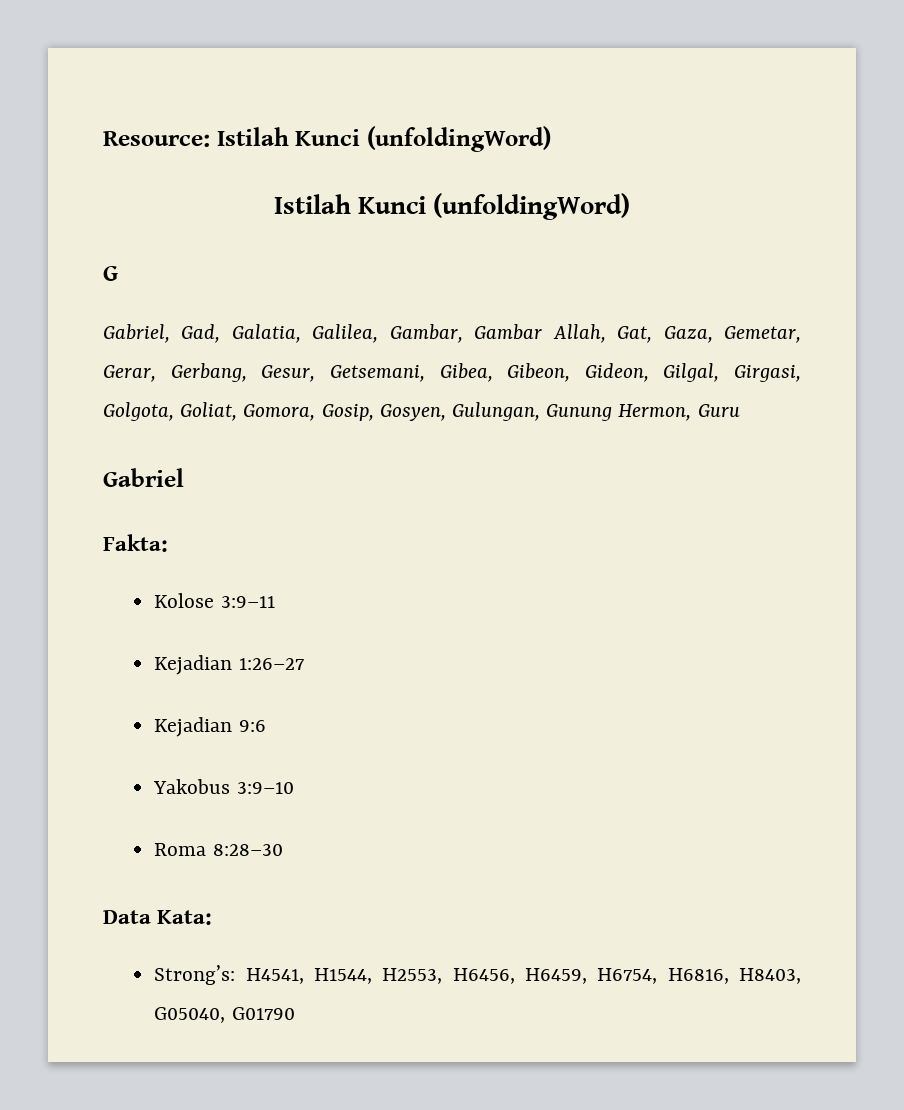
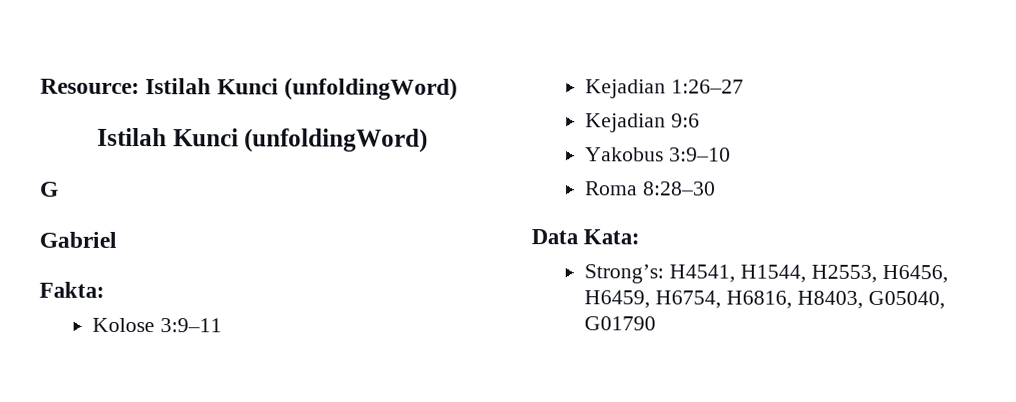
- Gabriel, Gad, Galatia, Galilea, Gambar, Gambar Allah, Gat, Gaza, Gemetar, Gerar, Gerbang, Gesur, Getsemani, Gibea, Gibeon, Gideon, Gilgal, Girgasi, Golgota, Goliat, Gomora, Gosip, Gosyen, Gulungan, Gunung Hermon, Guru

